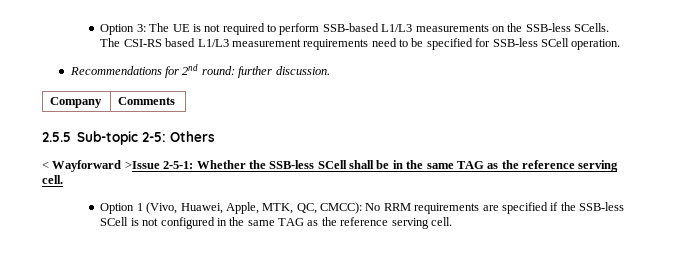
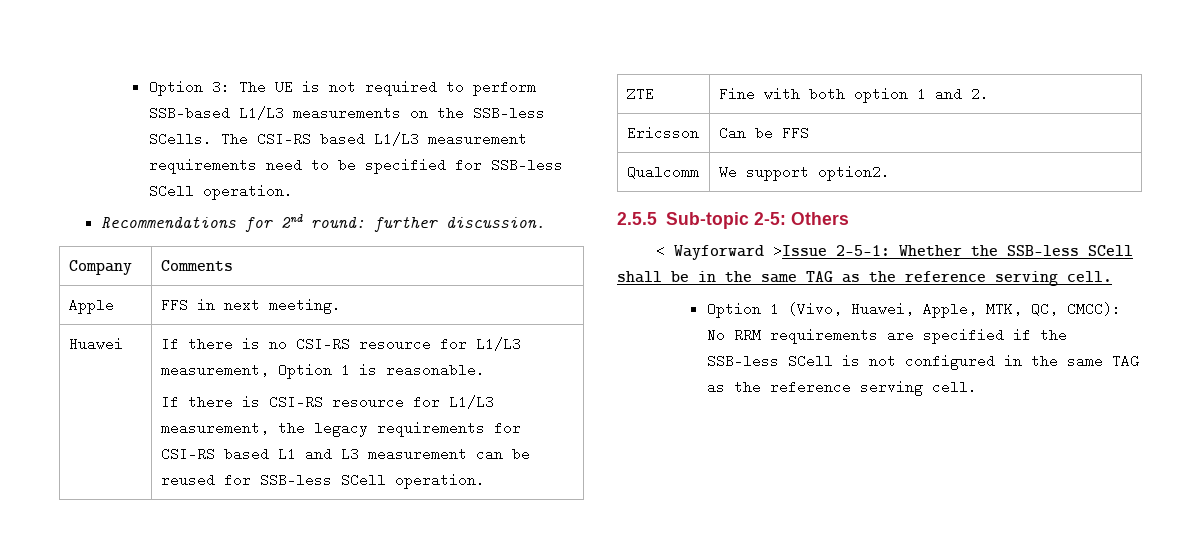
+ Apple | FFS in next meeting.
+ Huawei | If there is no CSI-RS resource for L1/L3 measurement, Option 1 is reasonable.
+ If there is CSI-RS resource for L1/L3 measurement, the legacy requirements for CSI-RS based L1 and L3 measurement can be reused for SSB-less SCell operation.
+ ZTE | Fine with both option 1 and 2.
+ Ericsson | Can be FFS
+ Qualcomm | We support option2.

